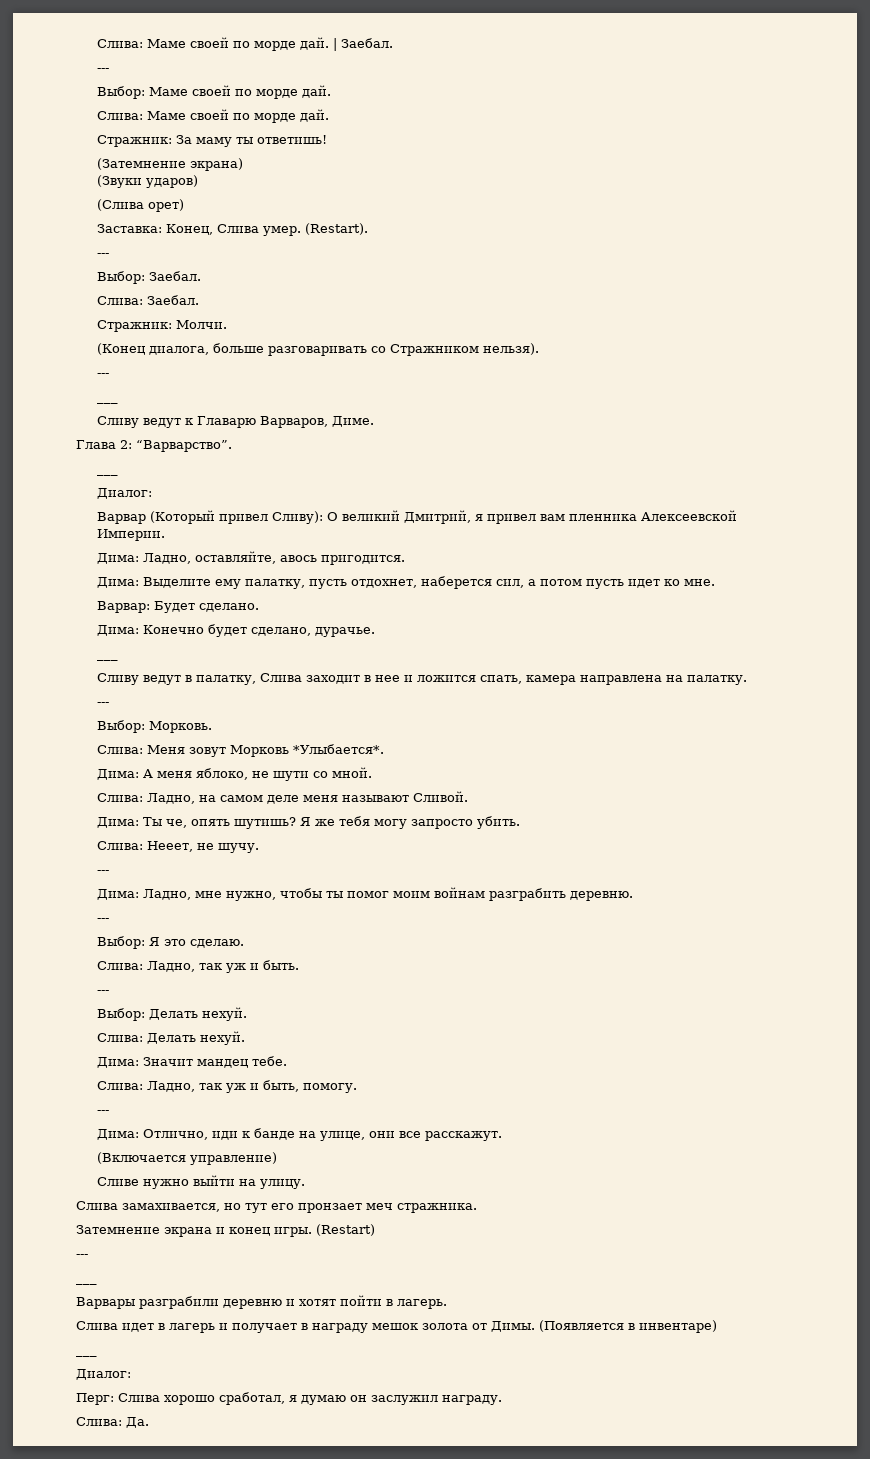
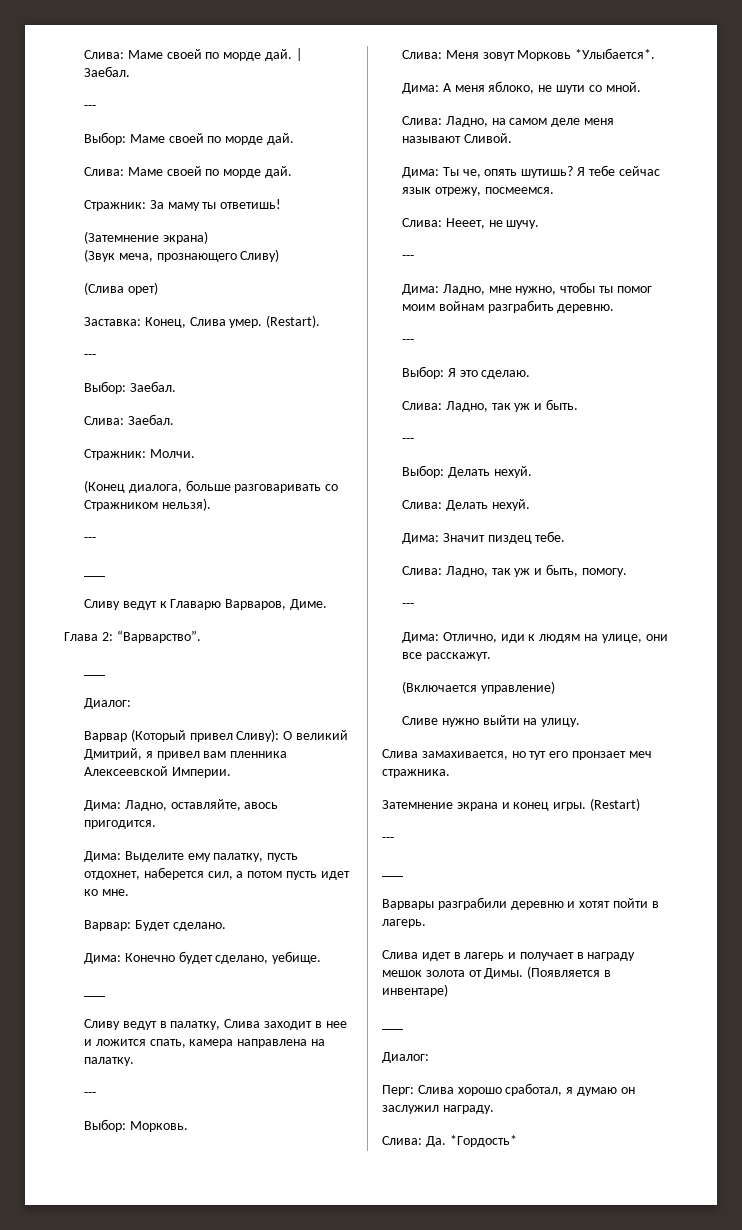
- (Звуки ударов)
+ (Звук меча, прознающего Сливу)
- Дима: Конечно будет сделано, дурачье.
+ Дима: Конечно будет сделано, уебище.
- Я же тебя могу запросто убить.
+ Я тебе сейчас язык отрежу, посмеемся.
- Дима: Значит мандец тебе.
+ Дима: Значит пиздец тебе.
- Дима: Отлично, иди к банде на улице, они все расскажут.
+ Дима: Отлично, иди к людям на улице, они все расскажут.
- Слива: Да.
+ Слива: Да. *Гордость*

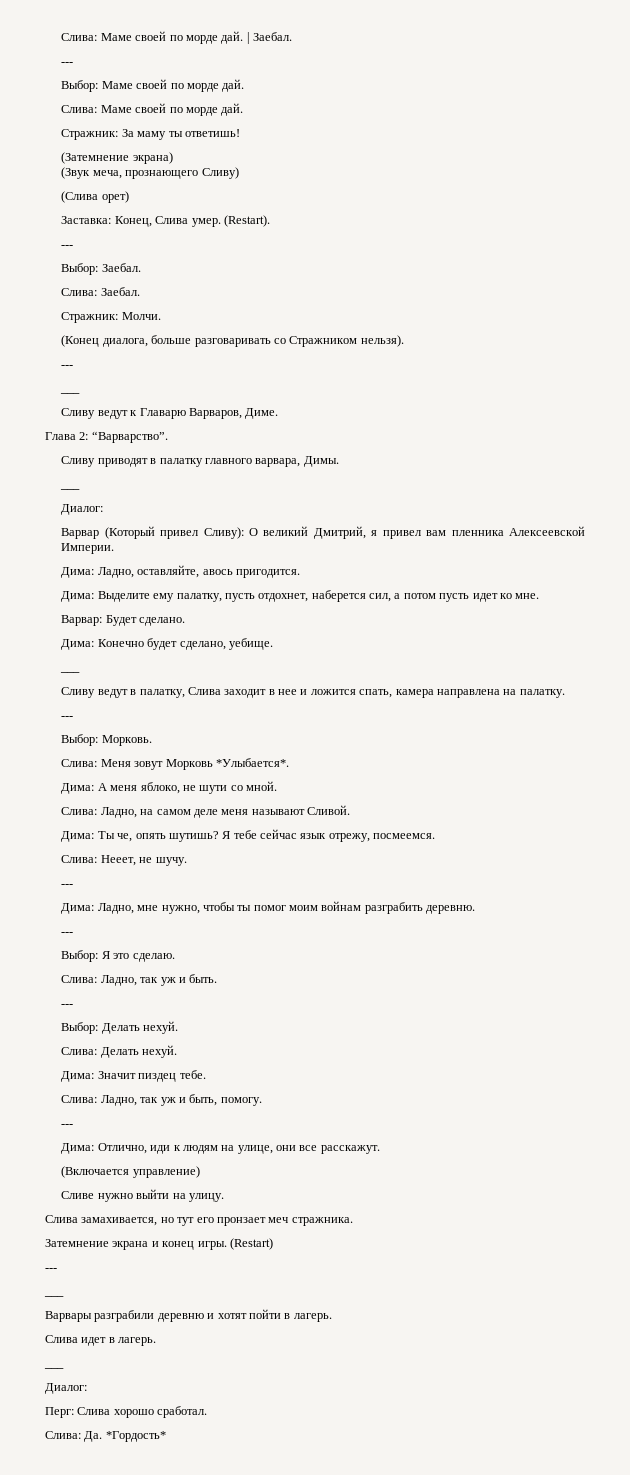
+ Сливу приводят в палатку главного варвара, Димы.
- Слива идет в лагерь и получает в награду мешок золота от Димы. (Появляется в инвентаре)
+ Слива идет в лагерь.
- Перг: Слива хорошо сработал, я думаю он заслужил награду.
+ Перг: Слива хорошо сработал.

